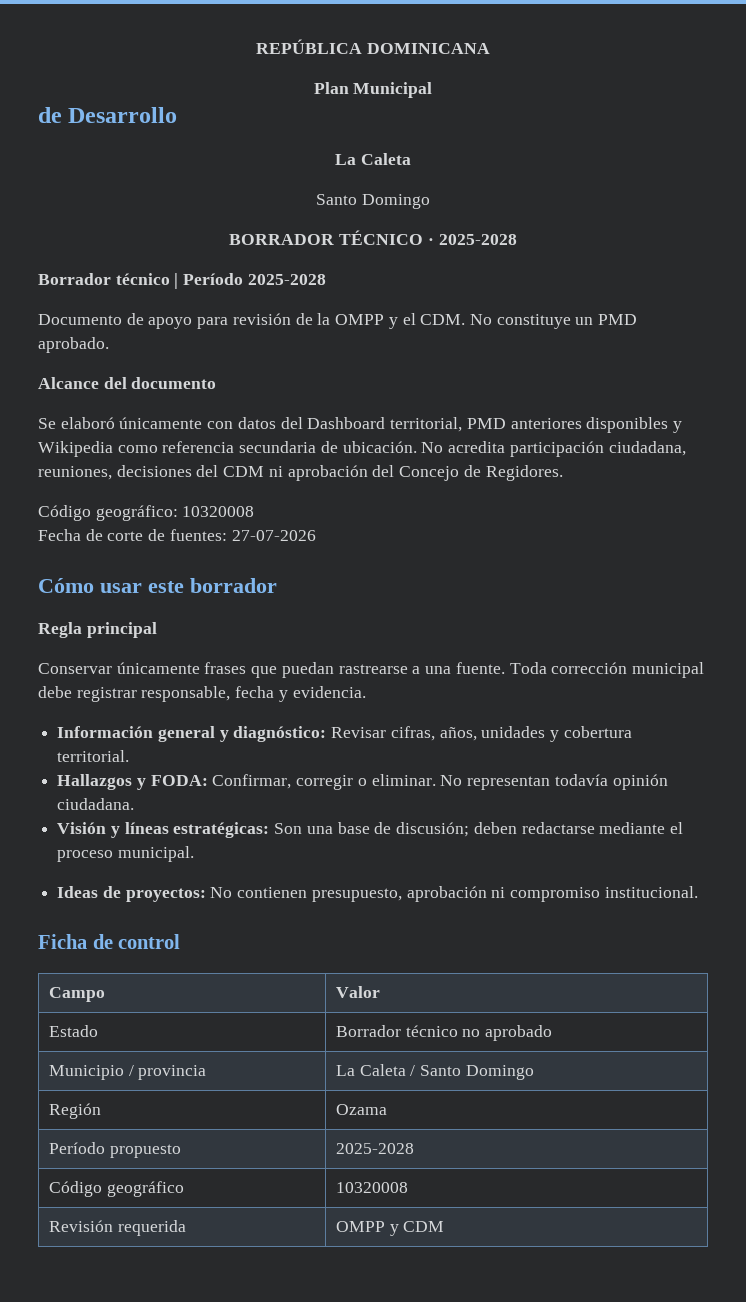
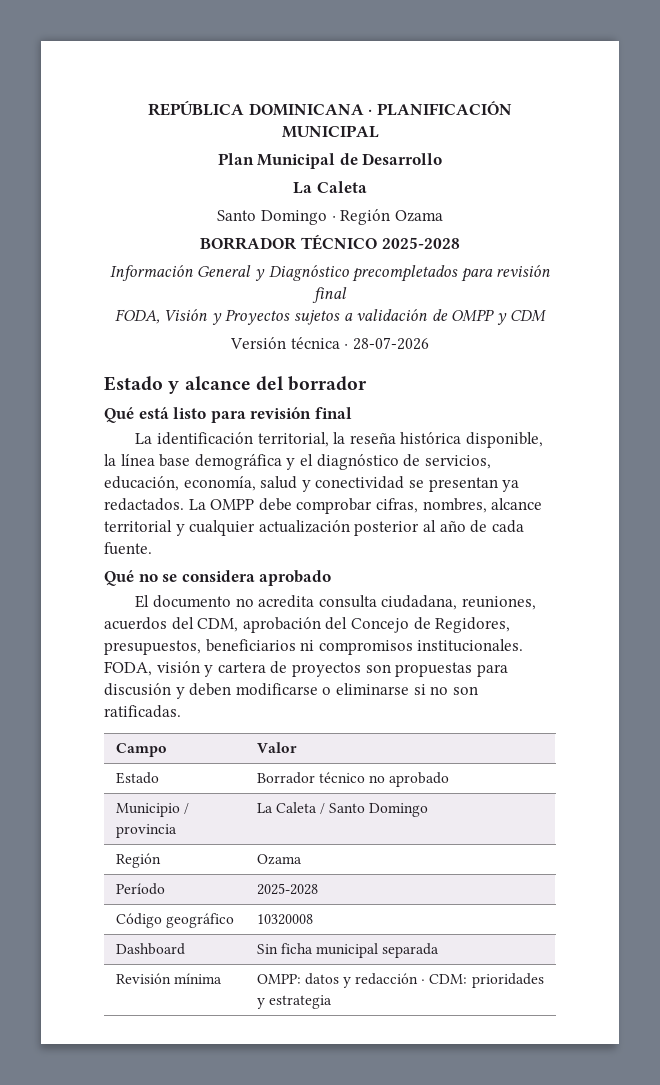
- REPÚBLICA DOMINICANA
+ REPÚBLICA DOMINICANA · PLANIFICACIÓN MUNICIPAL
- Plan Municipal
- de Desarrollo
+ Plan Municipal de Desarrollo
  La Caleta
- Santo Domingo
+ Santo Domingo · Región Ozama
- BORRADOR TÉCNICO · 2025-2028
- Borrador técnico | Período 2025-2028
- Documento de apoyo para revisión de la OMPP y el CDM. No constituye un PMD aprobado.
- Alcance del documento
- Se elaboró únicamente con datos del Dashboard territorial, PMD anteriores disponibles y Wikipedia como referencia secundaria de ubicación. No acredita participación ciudadana, reuniones, decisiones del CDM ni aprobación del Concejo de Regidores.
- Código geográfico: 10320008
- Fecha de corte de fuentes: 27-07-2026
- Cómo usar este borrador
- Regla principal
- Conservar únicamente frases que puedan rastrearse a una fuente. Toda corrección municipal debe registrar responsable, fecha y evidencia.
- Información general y diagnóstico: Revisar cifras, años, unidades y cobertura territorial.
- Hallazgos y FODA: Confirmar, corregir o eliminar. No representan todavía opinión ciudadana.
- Visión y líneas estratégicas: Son una base de discusión; deben redactarse mediante el proceso municipal.
- Ideas de proyectos: No contienen presupuesto, aprobación ni compromiso institucional.
- Ficha de control
+ BORRADOR TÉCNICO 2025-2028
+ Información General y Diagnóstico precompletados para revisión final
+ FODA, Visión y Proyectos sujetos a validación de OMPP y CDM
+ Versión técnica · 28-07-2026
+ Estado y alcance del borrador
+ Qué está listo para revisión final
+ La identificación territorial, la reseña histórica disponible, la línea base demográfica y el diagnóstico de servicios, educación, economía, salud y conectividad se presentan ya redactados. La OMPP debe comprobar cifras, nombres, alcance territorial y cualquier actualización posterior al año de cada fuente.
+ Qué no se considera aprobado
+ El documento no acredita consulta ciudadana, reuniones, acuerdos del CDM, aprobación del Concejo de Regidores, presupuestos, beneficiarios ni compromisos institucionales. FODA, visión y cartera de proyectos son propuestas para discusión y deben modificarse o eliminarse si no son ratificadas.
- Período propuesto | 2025-2028
+ Período | 2025-2028
- Revisión requerida | OMPP y CDM
+ Dashboard | Sin ficha municipal separada
+ Revisión mínima | OMPP: datos y redacción · CDM: prioridades y estrategia

